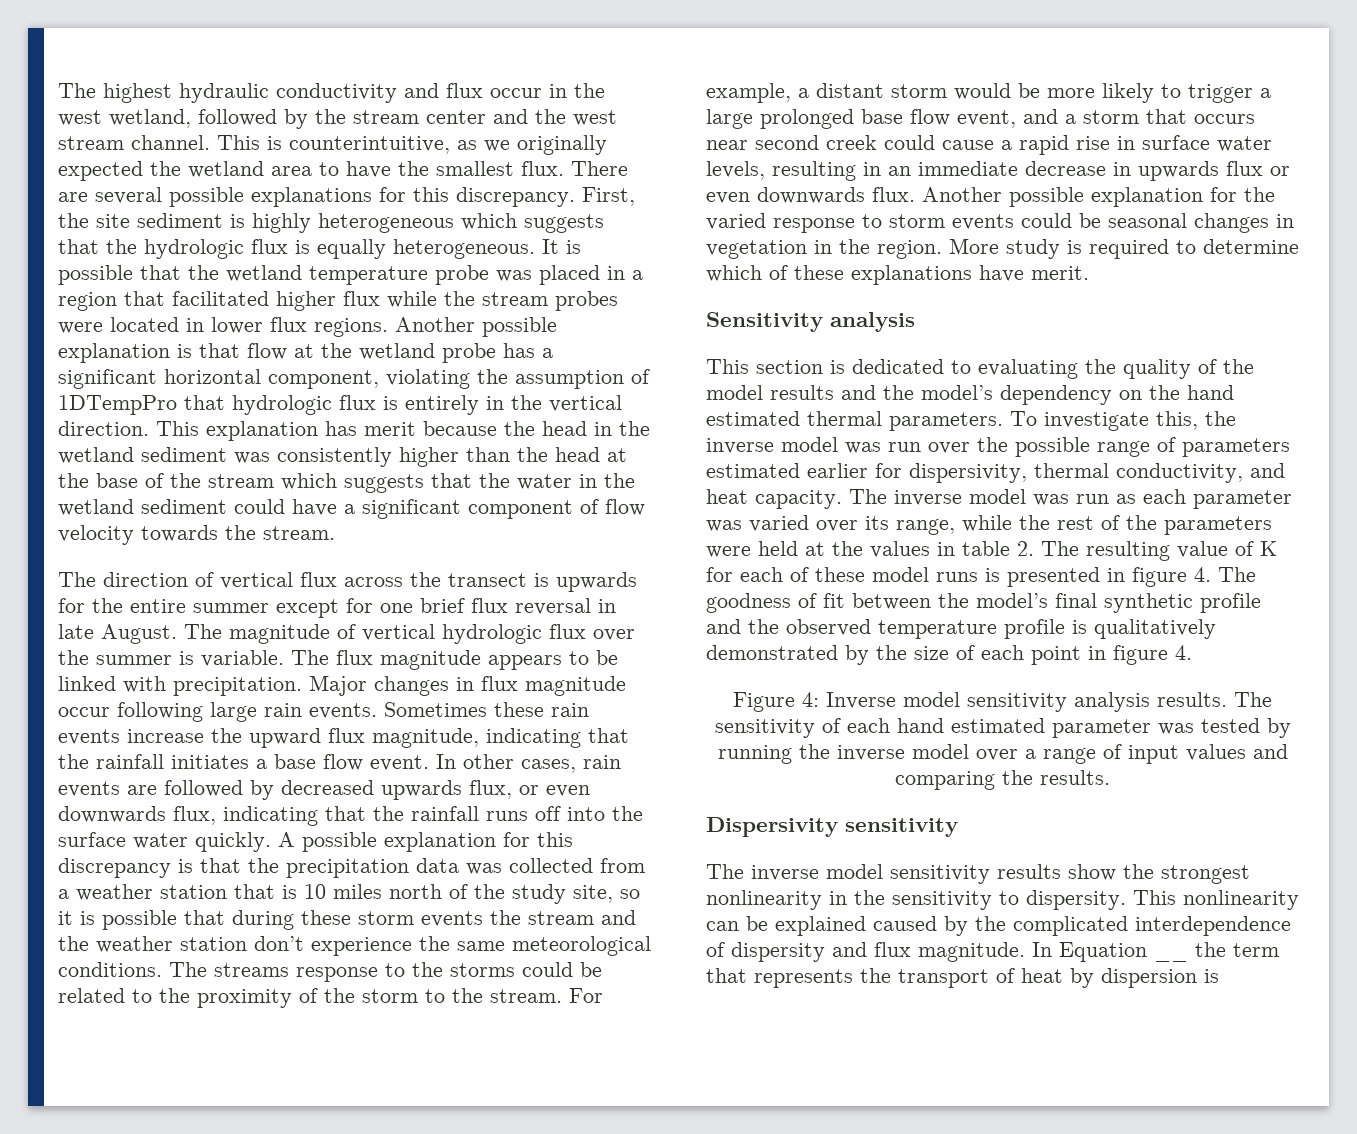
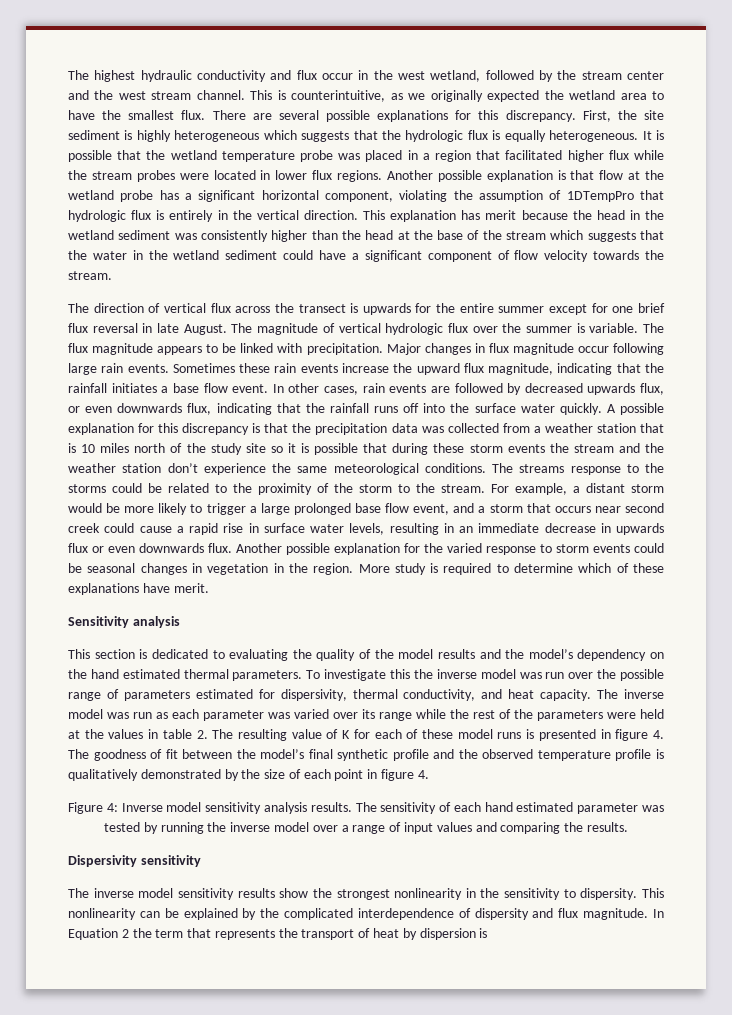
- A possible explanation for this discrepancy is that the precipitation data was collected from a weather station that is 10 miles north of the study site, so it is possible that during these storm events the stream and the weather station don’t experience the same meteorological conditions.
+ A possible explanation for this discrepancy is that the precipitation data was collected from a weather station that is 10 miles north of the study site so it is possible that during these storm events the stream and the weather station don’t experience the same meteorological conditions.
- To investigate this, the inverse model was run over the possible range of parameters estimated earlier for dispersivity, thermal conductivity, and heat capacity.
+ To investigate this the inverse model was run over the possible range of parameters estimated for dispersivity, thermal conductivity, and heat capacity.
- The inverse model was run as each parameter was varied over its range, while the rest of the parameters were held at the values in table 2. The resulting value of K for each of these model runs is presented in figure 4. The goodness of fit between the model’s final synthetic profile and the observed temperature profile is qualitatively demonstrated by the size of each point in figure 4.
+ The inverse model was run as each parameter was varied over its range while the rest of the parameters were held at the values in table 2. The resulting value of K for each of these model runs is presented in figure 4. The goodness of fit between the model’s final synthetic profile and the observed temperature profile is qualitatively demonstrated by the size of each point in figure 4.
- This nonlinearity can be explained caused by the complicated interdependence of dispersity and flux magnitude.
+ This nonlinearity can be explained by the complicated interdependence of dispersity and flux magnitude.
- In Equation __ the term that represents the transport of heat by dispersion is
+ In Equation 2 the term that represents the transport of heat by dispersion is

